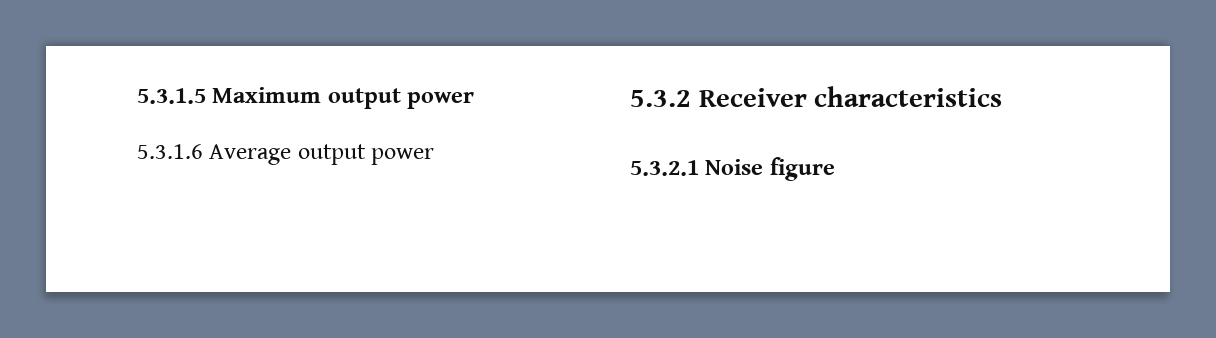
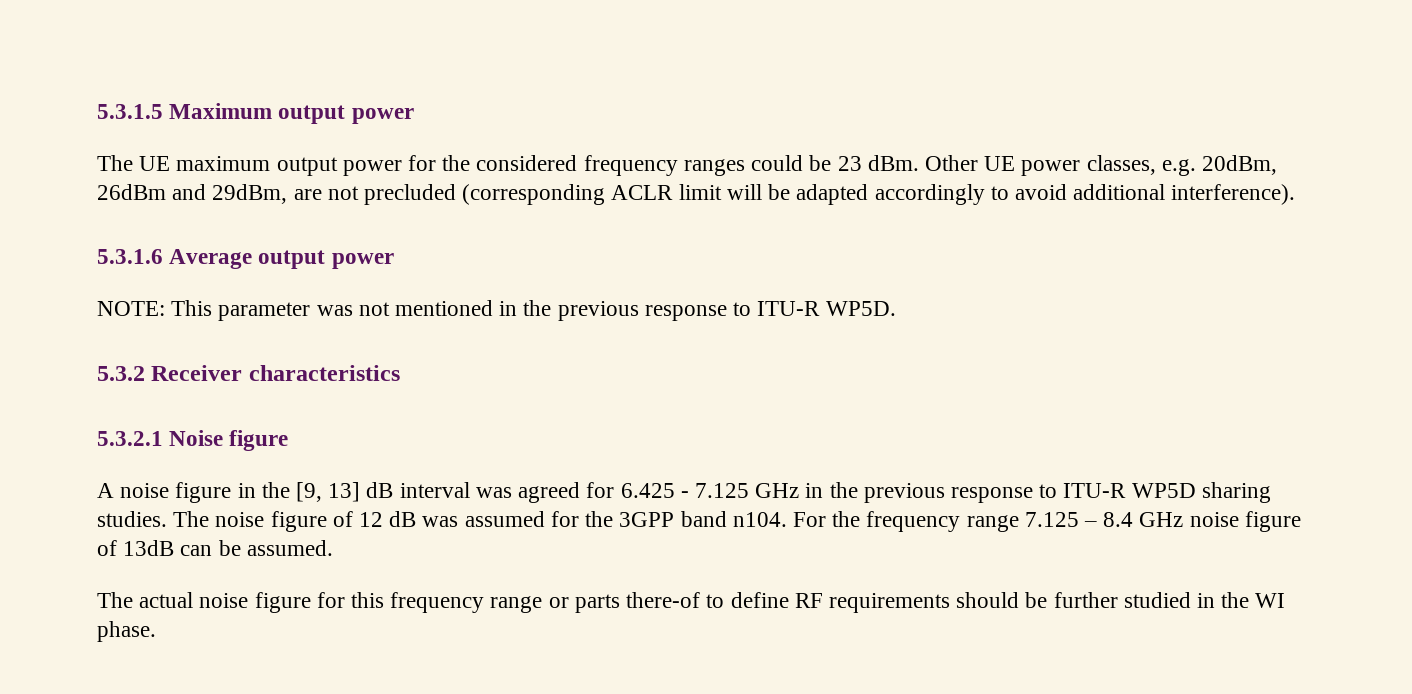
+ The UE maximum output power for the considered frequency ranges could be 23 dBm. Other UE power classes, e.g. 20dBm, 26dBm and 29dBm, are not precluded (corresponding ACLR limit will be adapted accordingly to avoid additional interference).
  5.3.1.6 Average output power
+ NOTE: This parameter was not mentioned in the previous response to ITU-R WP5D.
+ A noise figure in the [9, 13] dB interval was agreed for 6.425 - 7.125 GHz in the previous response to ITU-R WP5D sharing studies. The noise figure of 12 dB was assumed for the 3GPP band n104. For the frequency range 7.125 – 8.4 GHz noise figure of 13dB can be assumed.
+ The actual noise figure for this frequency range or parts there-of to define RF requirements should be further studied in the WI phase.

